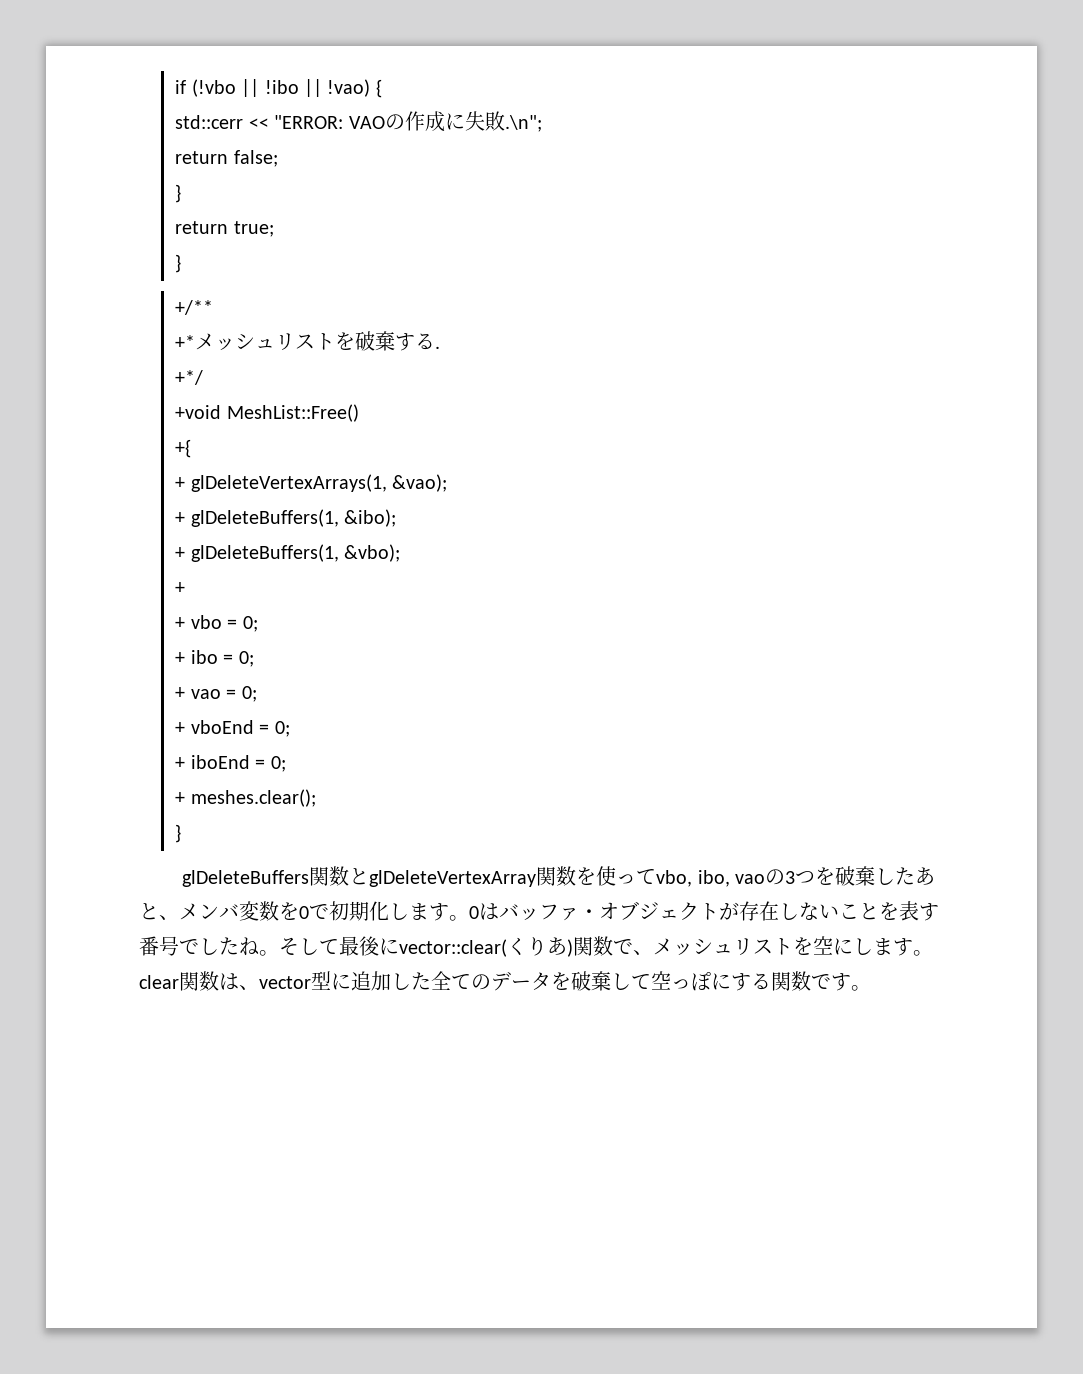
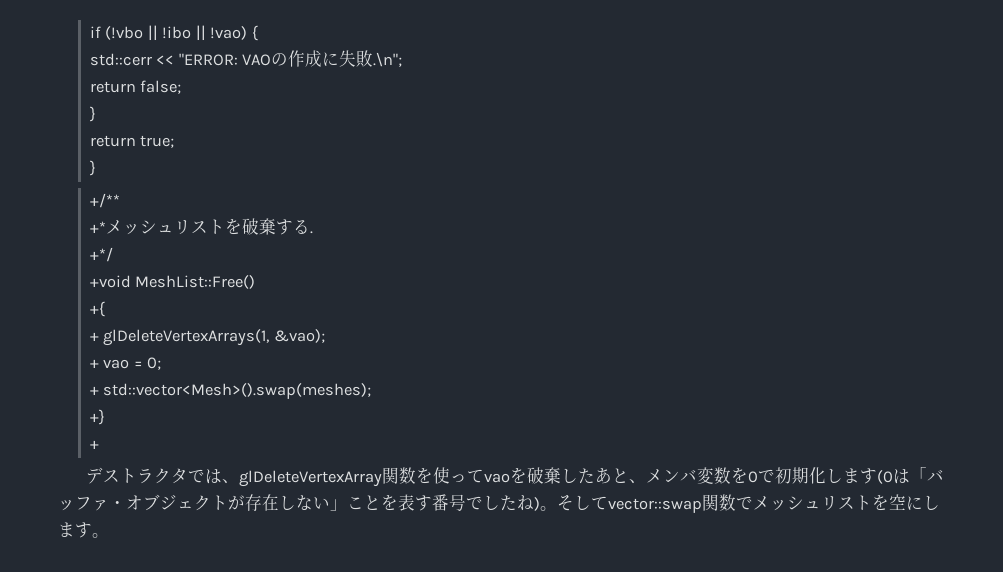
- + glDeleteBuffers(1, &ibo);
- + glDeleteBuffers(1, &vbo);
- +
- + vbo = 0;
- + ibo = 0;
- + vboEnd = 0;
- + iboEnd = 0;
- + meshes.clear();
- }
- glDeleteBuffers関数とglDeleteVertexArray関数を使ってvbo, ibo, vaoの3つを破棄したあと、メンバ変数を0で初期化します。0はバッファ・オブジェクトが存在しないことを表す番号でしたね。
+ + std::vector<Mesh>().swap(meshes);
+ +}
+ +
+ デストラクタでは、glDeleteVertexArray関数を使ってvaoを破棄したあと、メンバ変数を0で初期化します(0は「バッファ・オブジェクトが存在しない」ことを表す番号でしたね)。
- そして最後にvector::clear(くりあ)関数で、メッシュリストを空にします。clear関数は、vector型に追加した全てのデータを破棄して空っぽにする関数です。
+ そしてvector::swap関数でメッシュリストを空にします。

